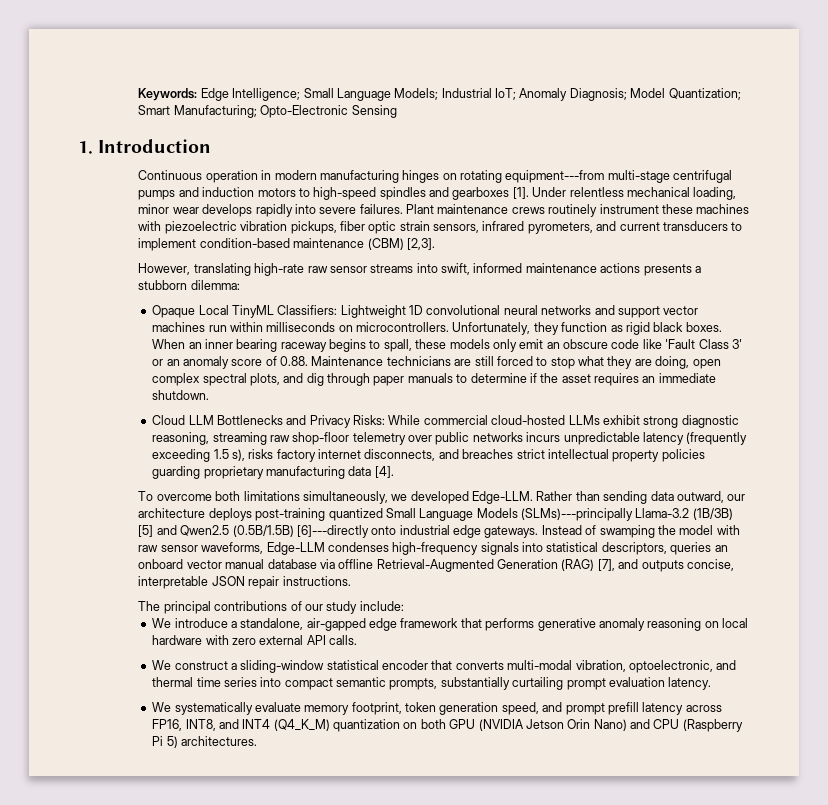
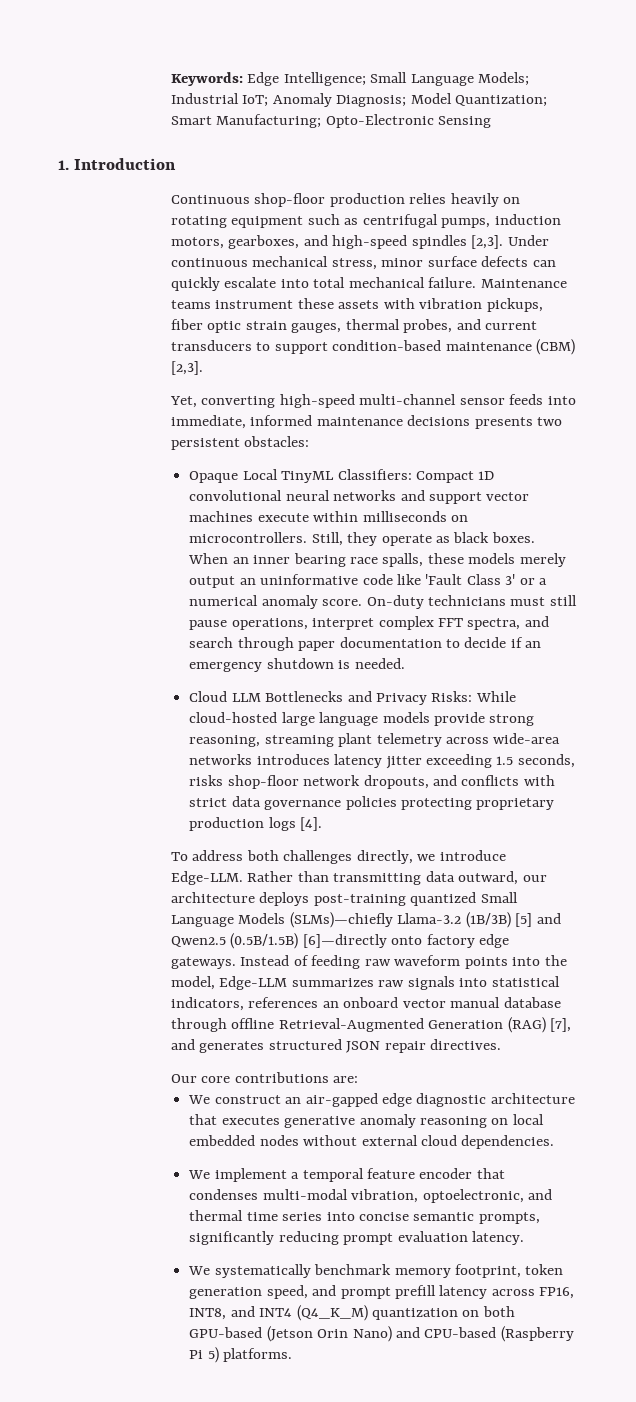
- Continuous operation in modern manufacturing hinges on rotating equipment---from multi-stage centrifugal pumps and induction motors to high-speed spindles and gearboxes [1]. Under relentless mechanical loading, minor wear develops rapidly into severe failures. Plant maintenance crews routinely instrument these machines with piezoelectric vibration pickups, fiber optic strain sensors, infrared pyrometers, and current transducers to implement condition-based maintenance (CBM) [2,3].
+ Continuous shop-floor production relies heavily on rotating equipment such as centrifugal pumps, induction motors, gearboxes, and high-speed spindles [2,3]. Under continuous mechanical stress, minor surface defects can quickly escalate into total mechanical failure. Maintenance teams instrument these assets with vibration pickups, fiber optic strain gauges, thermal probes, and current transducers to support condition-based maintenance (CBM) [2,3].
- However, translating high-rate raw sensor streams into swift, informed maintenance actions presents a stubborn dilemma:
+ Yet, converting high-speed multi-channel sensor feeds into immediate, informed maintenance decisions presents two persistent obstacles:
- Opaque Local TinyML Classifiers: Lightweight 1D convolutional neural networks and support vector machines run within milliseconds on microcontrollers.
+ Opaque Local TinyML Classifiers: Compact 1D convolutional neural networks and support vector machines execute within milliseconds on microcontrollers.
- Unfortunately, they function as rigid black boxes.
+ Still, they operate as black boxes.
- When an inner bearing raceway begins to spall, these models only emit an obscure code like 'Fault Class 3' or an anomaly score of 0.88. Maintenance technicians are still forced to stop what they are doing, open complex spectral plots, and dig through paper manuals to determine if the asset requires an immediate shutdown.
+ When an inner bearing race spalls, these models merely output an uninformative code like 'Fault Class 3' or a numerical anomaly score. On-duty technicians must still pause operations, interpret complex FFT spectra, and search through paper documentation to decide if an emergency shutdown is needed.
- Cloud LLM Bottlenecks and Privacy Risks: While commercial cloud-hosted LLMs exhibit strong diagnostic reasoning, streaming raw shop-floor telemetry over public networks incurs unpredictable latency (frequently exceeding 1.5 s), risks factory internet disconnects, and breaches strict intellectual property policies guarding proprietary manufacturing data [4].
- To overcome both limitations simultaneously, we developed Edge-LLM.
+ Cloud LLM Bottlenecks and Privacy Risks: While cloud-hosted large language models provide strong reasoning, streaming plant telemetry across wide-area networks introduces latency jitter exceeding 1.5 seconds, risks shop-floor network dropouts, and conflicts with strict data governance policies protecting proprietary production logs [4].
+ To address both challenges directly, we introduce Edge-LLM.
- Rather than sending data outward, our architecture deploys post-training quantized Small Language Models (SLMs)---principally Llama-3.2 (1B/3B) [5] and Qwen2.5 (0.5B/1.5B) [6]---directly onto industrial edge gateways.
+ Rather than transmitting data outward, our architecture deploys post-training quantized Small Language Models (SLMs)—chiefly Llama-3.2 (1B/3B) [5] and Qwen2.5 (0.5B/1.5B) [6]—directly onto factory edge gateways.
- Instead of swamping the model with raw sensor waveforms, Edge-LLM condenses high-frequency signals into statistical descriptors, queries an onboard vector manual database via offline Retrieval-Augmented Generation (RAG) [7], and outputs concise, interpretable JSON repair instructions.
- The principal contributions of our study include:
- We introduce a standalone, air-gapped edge framework that performs generative anomaly reasoning on local hardware with zero external API calls.
- We construct a sliding-window statistical encoder that converts multi-modal vibration, optoelectronic, and thermal time series into compact semantic prompts, substantially curtailing prompt evaluation latency.
+ Instead of feeding raw waveform points into the model, Edge-LLM summarizes raw signals into statistical indicators, references an onboard vector manual database through offline Retrieval-Augmented Generation (RAG) [7], and generates structured JSON repair directives.
+ Our core contributions are:
+ We construct an air-gapped edge diagnostic architecture that executes generative anomaly reasoning on local embedded nodes without external cloud dependencies.
+ We implement a temporal feature encoder that condenses multi-modal vibration, optoelectronic, and thermal time series into concise semantic prompts, significantly reducing prompt evaluation latency.
- We systematically evaluate memory footprint, token generation speed, and prompt prefill latency across FP16, INT8, and INT4 (Q4_K_M) quantization on both GPU (NVIDIA Jetson Orin Nano) and CPU (Raspberry Pi 5) architectures.
+ We systematically benchmark memory footprint, token generation speed, and prompt prefill latency across FP16, INT8, and INT4 (Q4_K_M) quantization on both GPU-based (Jetson Orin Nano) and CPU-based (Raspberry Pi 5) platforms.

